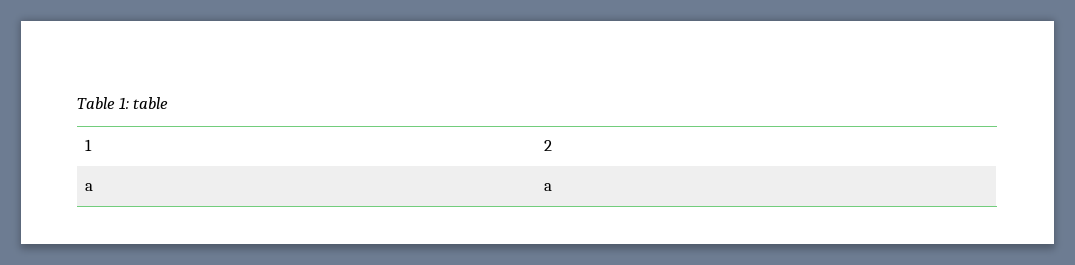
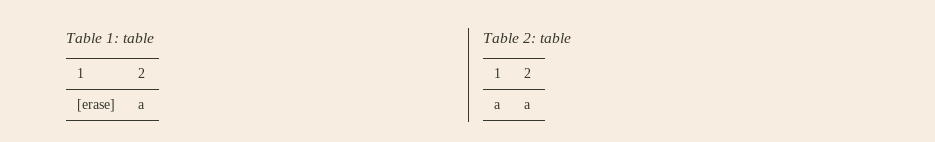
+ [erase] | a
+ Table 2: table
+ 1 | 2

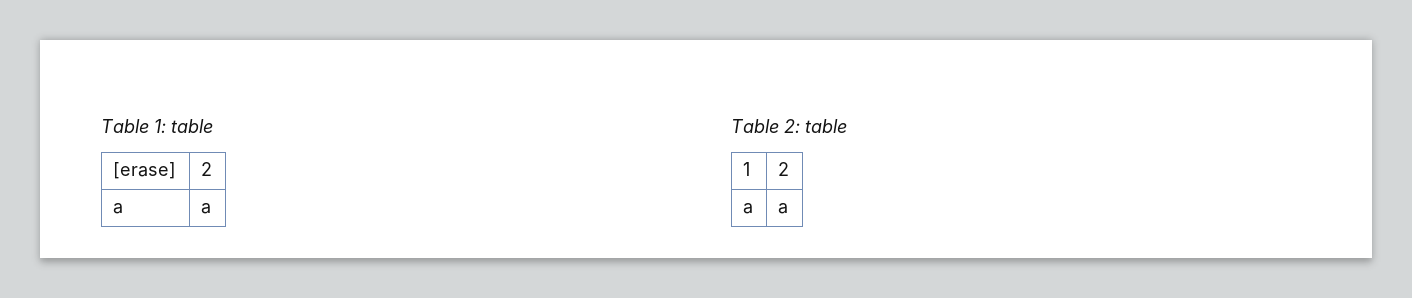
  Table 1: table
- 1 | 2
- [erase] | a
+ [erase] | 2
+ a | a

